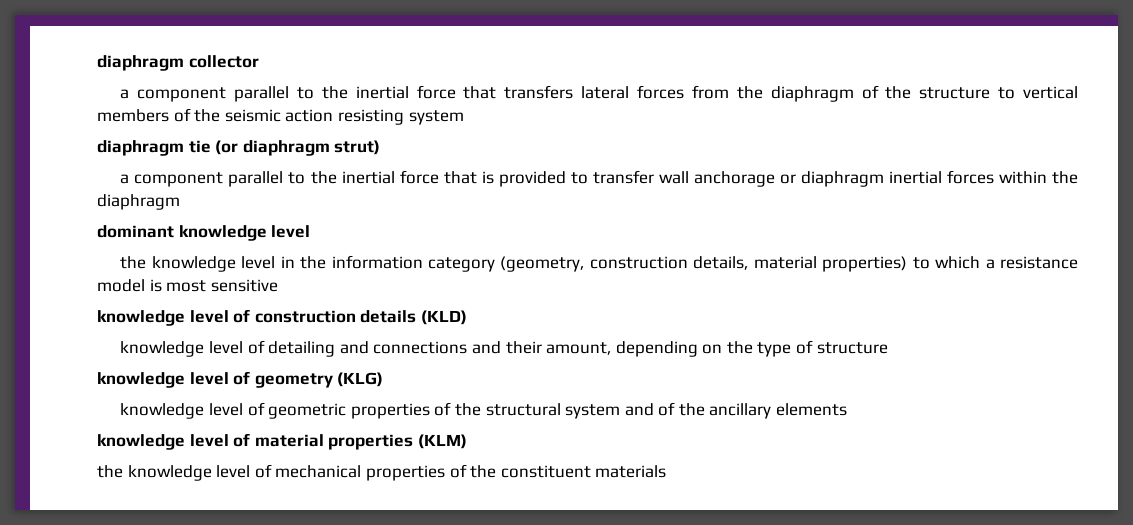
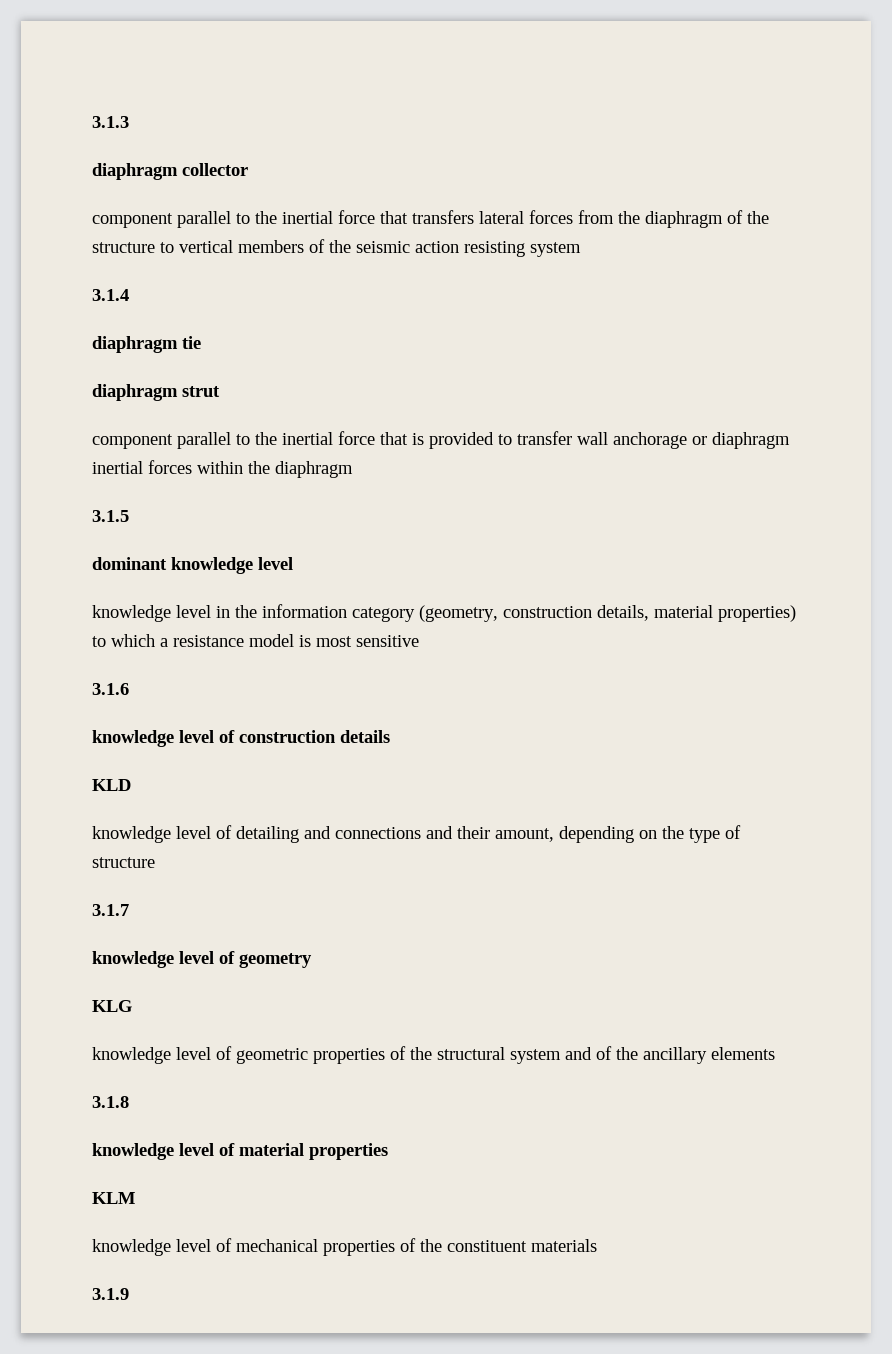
+ 3.1.3
- a component parallel to the inertial force that transfers lateral forces from the diaphragm of the structure to vertical members of the seismic action resisting system
+ component parallel to the inertial force that transfers lateral forces from the diaphragm of the structure to vertical members of the seismic action resisting system
+ 3.1.4
- diaphragm tie (or diaphragm strut)
- a component parallel to the inertial force that is provided to transfer wall anchorage or diaphragm inertial forces within the diaphragm
+ diaphragm tie
+ diaphragm strut
+ component parallel to the inertial force that is provided to transfer wall anchorage or diaphragm inertial forces within the diaphragm
+ 3.1.5
- the knowledge level in the information category (geometry, construction details, material properties) to which a resistance model is most sensitive
+ knowledge level in the information category (geometry, construction details, material properties) to which a resistance model is most sensitive
+ 3.1.6
- knowledge level of construction details (KLD)
+ knowledge level of construction details
+ KLD
+ 3.1.7
- knowledge level of geometry (KLG)
+ knowledge level of geometry
+ KLG
+ 3.1.8
- knowledge level of material properties (KLM)
- the knowledge level of mechanical properties of the constituent materials
+ knowledge level of material properties
+ KLM
+ knowledge level of mechanical properties of the constituent materials
+ 3.1.9

